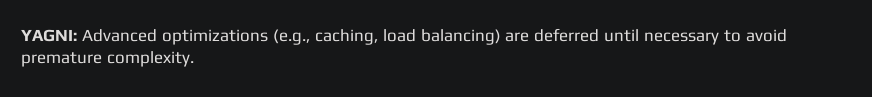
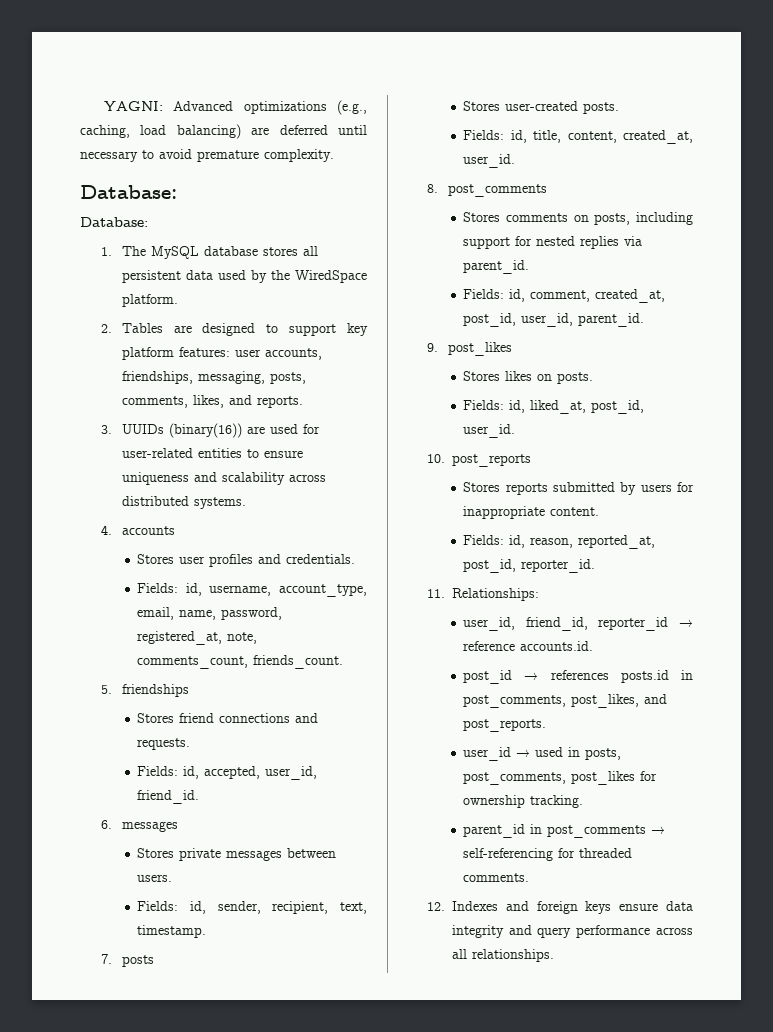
  YAGNI: Advanced optimizations (e.g., caching, load balancing) are deferred until necessary to avoid premature complexity.
+ Database:
+ Database:
+ 1. The MySQL database stores all persistent data used by the WiredSpace platform.
+ 2. Tables are designed to support key platform features: user accounts, friendships, messaging, posts, comments, likes, and reports.
+ 3. UUIDs (binary(16)) are used for user-related entities to ensure uniqueness and scalability across distributed systems.
+ 4. accounts
+ Stores user profiles and credentials.
+ Fields: id, username, account_type, email, name, password, registered_at, note, comments_count, friends_count.
+ 5. friendships
+ Stores friend connections and requests.
+ Fields: id, accepted, user_id, friend_id.
+ 6. messages
+ Stores private messages between users.
+ Fields: id, sender, recipient, text, timestamp.
+ 7. posts
+ Stores user-created posts.
+ Fields: id, title, content, created_at, user_id.
+ 8. post_comments
+ Stores comments on posts, including support for nested replies via parent_id.
+ Fields: id, comment, created_at, post_id, user_id, parent_id.
+ 9. post_likes
+ Stores likes on posts.
+ Fields: id, liked_at, post_id, user_id.
+ 10. post_reports
+ Stores reports submitted by users for inappropriate content.
+ Fields: id, reason, reported_at, post_id, reporter_id.
+ 11. Relationships:
+ user_id, friend_id, reporter_id → reference accounts.id.
+ post_id → references posts.id in post_comments, post_likes, and post_reports.
+ user_id → used in posts, post_comments, post_likes for ownership tracking.
+ parent_id in post_comments → self-referencing for threaded comments.
+ 12. Indexes and foreign keys ensure data integrity and query performance across all relationships.

